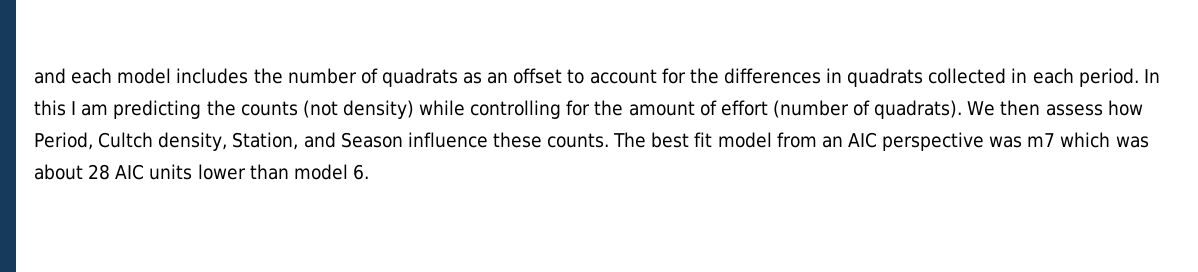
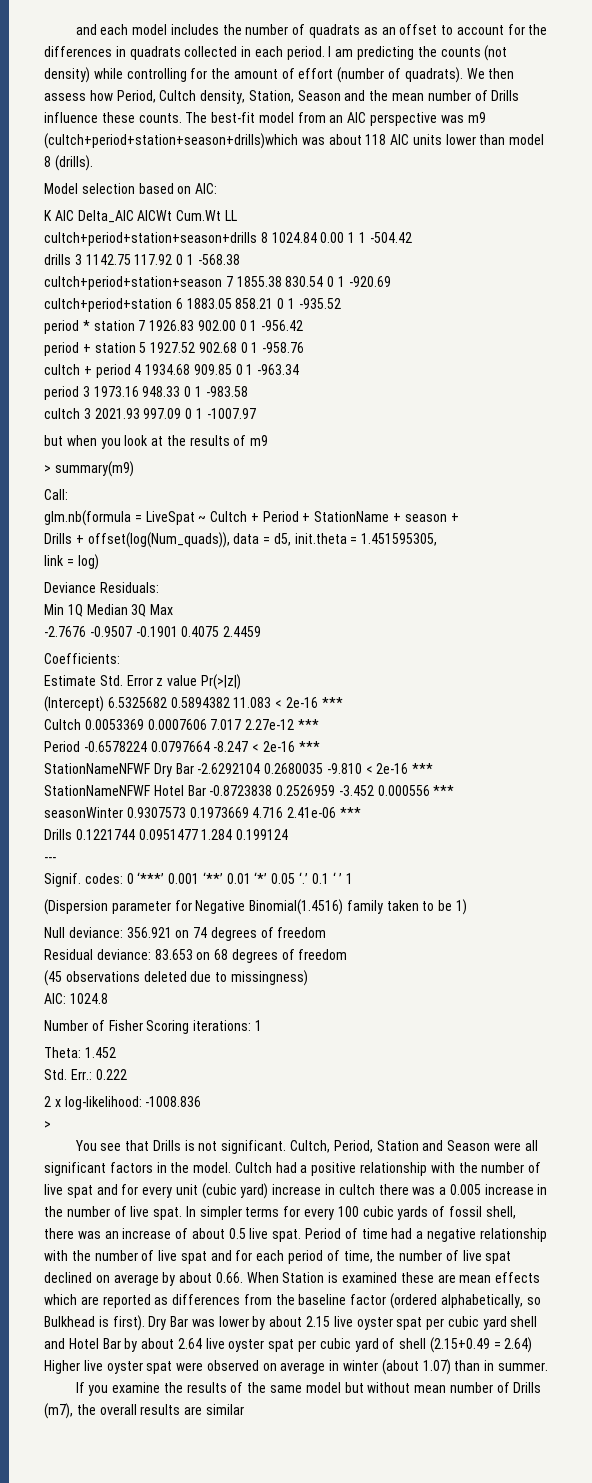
- In this I am predicting the counts (not density) while controlling for the amount of effort (number of quadrats).
+ I am predicting the counts (not density) while controlling for the amount of effort (number of quadrats).
- We then assess how Period, Cultch density, Station, and Season influence these counts.
+ We then assess how Period, Cultch density, Station, Season and the mean number of Drills influence these counts.
- The best fit model from an AIC perspective was m7 which was about 28 AIC units lower than model 6.
+ The best-fit model from an AIC perspective was m9 (cultch+period+station+season+drills)which was about 118 AIC units lower than model 8 (drills).
+ Model selection based on AIC:
+ K AIC Delta_AIC AICWt Cum.Wt LL
+ cultch+period+station+season+drills 8 1024.84 0.00 1 1 -504.42
+ drills 3 1142.75 117.92 0 1 -568.38
+ cultch+period+station+season 7 1855.38 830.54 0 1 -920.69
+ cultch+period+station 6 1883.05 858.21 0 1 -935.52
+ period * station 7 1926.83 902.00 0 1 -956.42
+ period + station 5 1927.52 902.68 0 1 -958.76
+ cultch + period 4 1934.68 909.85 0 1 -963.34
+ period 3 1973.16 948.33 0 1 -983.58
+ cultch 3 2021.93 997.09 0 1 -1007.97
+ but when you look at the results of m9
+ > summary(m9)
+ Call:
+ glm.nb(formula = LiveSpat ~ Cultch + Period + StationName + season +
+ Drills + offset(log(Num_quads)), data = d5, init.theta = 1.451595305,
+ link = log)
+ Deviance Residuals:
+ Min 1Q Median 3Q Max
+ -2.7676 -0.9507 -0.1901 0.4075 2.4459
+ Coefficients:
+ Estimate Std. Error z value Pr(>|z|)
+ (Intercept) 6.5325682 0.5894382 11.083 < 2e-16 ***
+ Cultch 0.0053369 0.0007606 7.017 2.27e-12 ***
+ Period -0.6578224 0.0797664 -8.247 < 2e-16 ***
+ StationNameNFWF Dry Bar -2.6292104 0.2680035 -9.810 < 2e-16 ***
+ StationNameNFWF Hotel Bar -0.8723838 0.2526959 -3.452 0.000556 ***
+ seasonWinter 0.9307573 0.1973669 4.716 2.41e-06 ***
+ Drills 0.1221744 0.0951477 1.284 0.199124
+ ---
+ Signif. codes: 0 ‘***’ 0.001 ‘**’ 0.01 ‘*’ 0.05 ‘.’ 0.1 ‘ ’ 1
+ (Dispersion parameter for Negative Binomial(1.4516) family taken to be 1)
+ Null deviance: 356.921 on 74 degrees of freedom
+ Residual deviance: 83.653 on 68 degrees of freedom
+ (45 observations deleted due to missingness)
+ AIC: 1024.8
+ Number of Fisher Scoring iterations: 1
+ Theta: 1.452
+ Std. Err.: 0.222
+ 2 x log-likelihood: -1008.836
+ >
+ You see that Drills is not significant. Cultch, Period, Station and Season were all significant factors in the model. Cultch had a positive relationship with the number of live spat and for every unit (cubic yard) increase in cultch there was a 0.005 increase in the number of live spat. In simpler terms for every 100 cubic yards of fossil shell, there was an increase of about 0.5 live spat. Period of time had a negative relationship with the number of live spat and for each period of time, the number of live spat declined on average by about 0.66. When Station is examined these are mean effects which are reported as differences from the baseline factor (ordered alphabetically, so Bulkhead is first). Dry Bar was lower by about 2.15 live oyster spat per cubic yard shell and Hotel Bar by about 2.64 live oyster spat per cubic yard of shell (2.15+0.49 = 2.64) Higher live oyster spat were observed on average in winter (about 1.07) than in summer.
+ If you examine the results of the same model but without mean number of Drills (m7), the overall results are similar

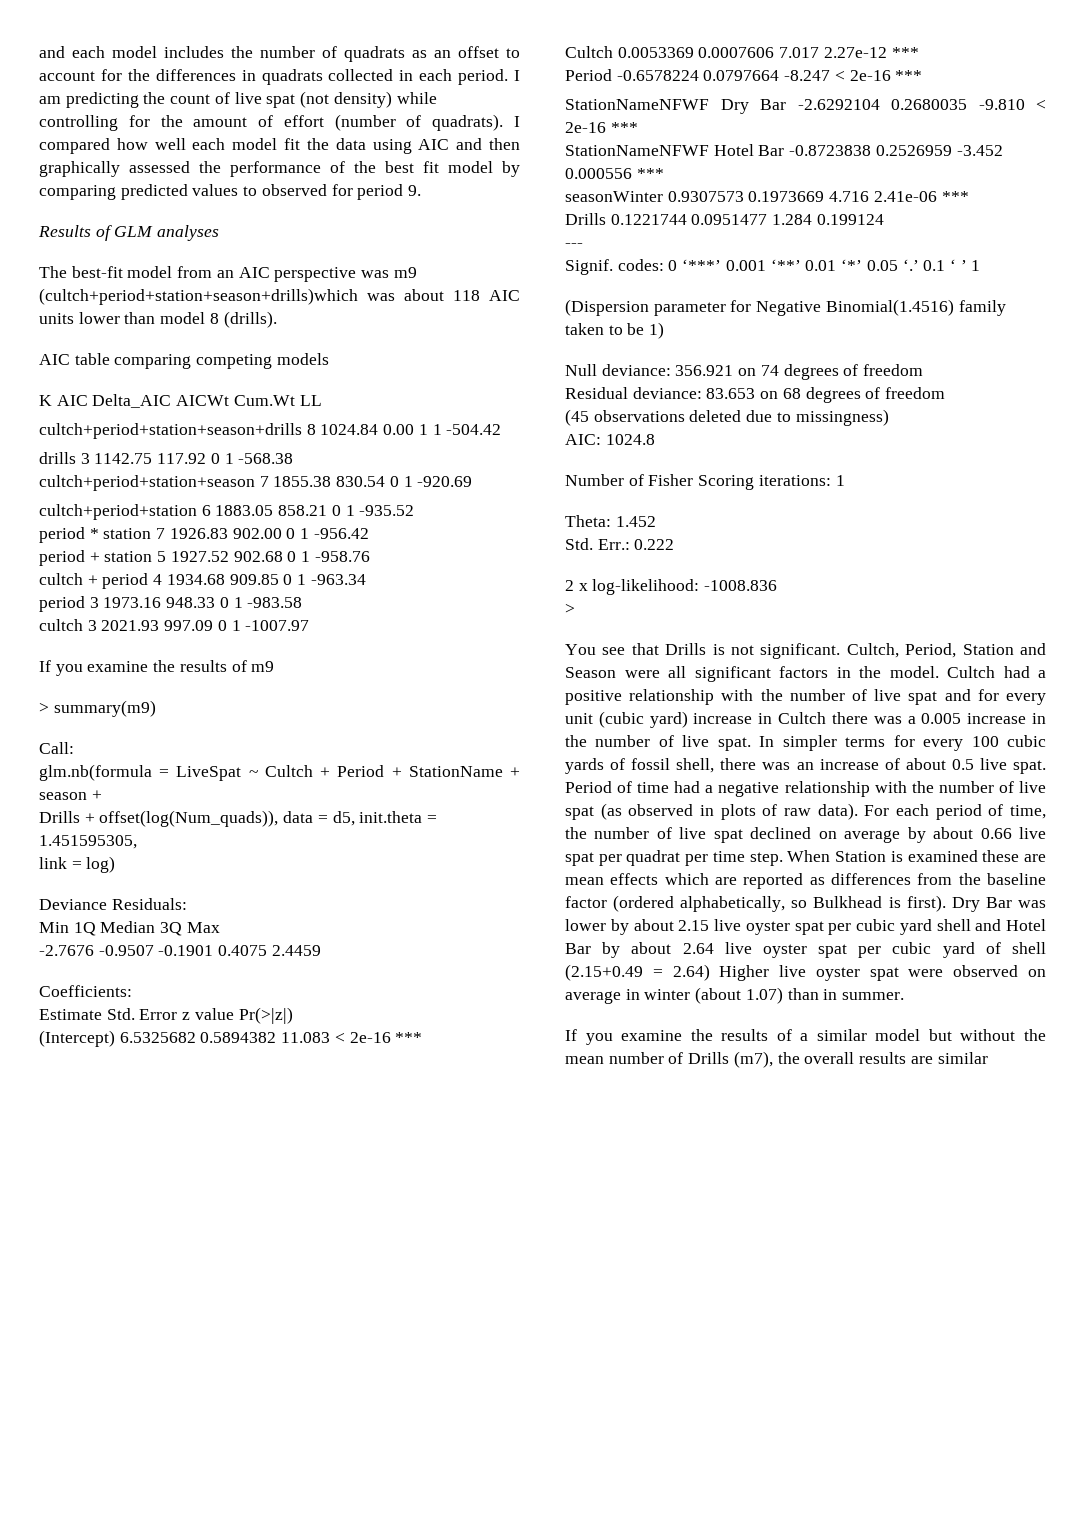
- I am predicting the counts (not density) while controlling for the amount of effort (number of quadrats).
+ I am predicting the count of live spat (not density) while controlling for the amount of effort (number of quadrats).
- We then assess how Period, Cultch density, Station, Season and the mean number of Drills influence these counts. The best-fit model from an AIC perspective was m9 (cultch+period+station+season+drills)which was about 118 AIC units lower than model 8 (drills).
+ I compared how well each model fit the data using AIC and then graphically assessed the performance of the best fit model by comparing predicted values to observed for period 9.
+ Results of GLM analyses
+ The best-fit model from an AIC perspective was m9 (cultch+period+station+season+drills)which was about 118 AIC units lower than model 8 (drills).
- Model selection based on AIC:
+ AIC table comparing competing models
- but when you look at the results of m9
+ If you examine the results of m9
- Cultch had a positive relationship with the number of live spat and for every unit (cubic yard) increase in cultch there was a 0.005 increase in the number of live spat.
+ Cultch had a positive relationship with the number of live spat and for every unit (cubic yard) increase in Cultch there was a 0.005 increase in the number of live spat.
- Period of time had a negative relationship with the number of live spat and for each period of time, the number of live spat declined on average by about 0.66. When Station is examined these are mean effects which are reported as differences from the baseline factor (ordered alphabetically, so Bulkhead is first).
+ Period of time had a negative relationship with the number of live spat (as observed in plots of raw data). For each period of time, the number of live spat declined on average by about 0.66 live spat per quadrat per time step. When Station is examined these are mean effects which are reported as differences from the baseline factor (ordered alphabetically, so Bulkhead is first).
- If you examine the results of the same model but without mean number of Drills (m7), the overall results are similar
+ If you examine the results of a similar model but without the mean number of Drills (m7), the overall results are similar

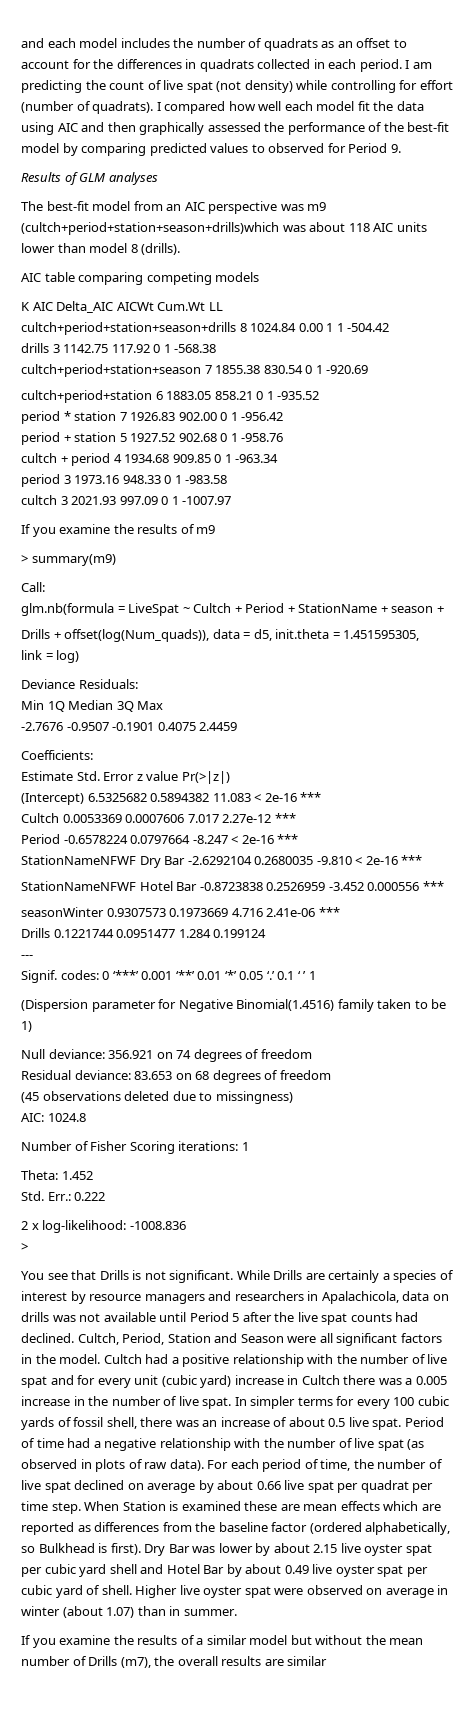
- I am predicting the count of live spat (not density) while controlling for the amount of effort (number of quadrats).
+ I am predicting the count of live spat (not density) while controlling for effort (number of quadrats).
- I compared how well each model fit the data using AIC and then graphically assessed the performance of the best fit model by comparing predicted values to observed for period 9.
+ I compared how well each model fit the data using AIC and then graphically assessed the performance of the best-fit model by comparing predicted values to observed for Period 9.
+ While Drills are certainly a species of interest by resource managers and researchers in Apalachicola, data on drills was not available until Period 5 after the live spat counts had declined.
- Dry Bar was lower by about 2.15 live oyster spat per cubic yard shell and Hotel Bar by about 2.64 live oyster spat per cubic yard of shell (2.15+0.49 = 2.64) Higher live oyster spat were observed on average in winter (about 1.07) than in summer.
+ Dry Bar was lower by about 2.15 live oyster spat per cubic yard shell and Hotel Bar by about 0.49 live oyster spat per cubic yard of shell. Higher live oyster spat were observed on average in winter (about 1.07) than in summer.

